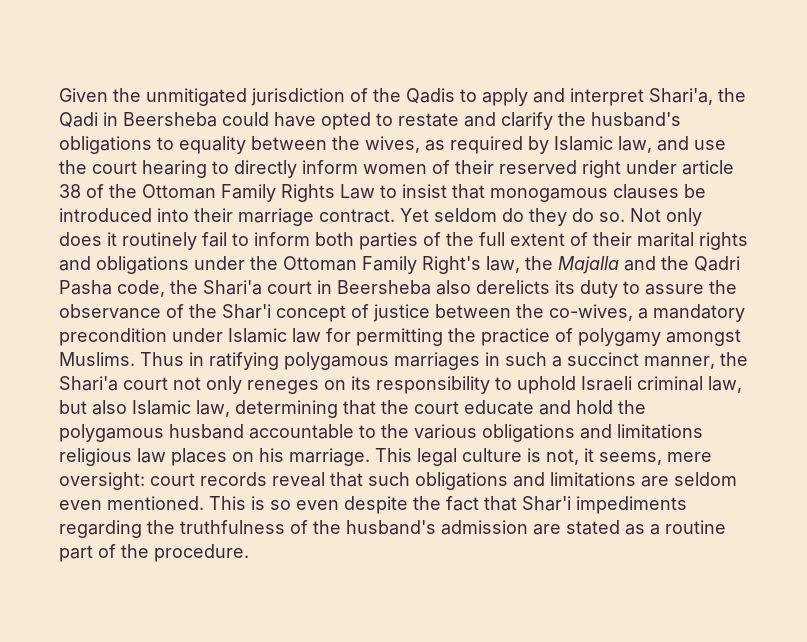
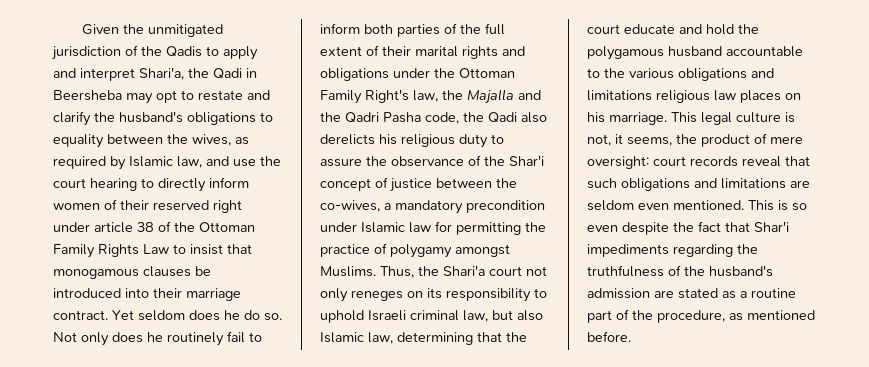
- Given the unmitigated jurisdiction of the Qadis to apply and interpret Shari'a, the Qadi in Beersheba could have opted to restate and clarify the husband's obligations to equality between the wives, as required by Islamic law, and use the court hearing to directly inform women of their reserved right under article 38 of the Ottoman Family Rights Law to insist that monogamous clauses be introduced into their marriage contract.
+ Given the unmitigated jurisdiction of the Qadis to apply and interpret Shari'a, the Qadi in Beersheba may opt to restate and clarify the husband's obligations to equality between the wives, as required by Islamic law, and use the court hearing to directly inform women of their reserved right under article 38 of the Ottoman Family Rights Law to insist that monogamous clauses be introduced into their marriage contract.
- Yet seldom do they do so.
+ Yet seldom does he do so.
- Not only does it routinely fail to inform both parties of the full extent of their marital rights and obligations under the Ottoman Family Right's law, the Majalla and the Qadri Pasha code, the Shari'a court in Beersheba also derelicts its duty to assure the observance of the Shar'i concept of justice between the co-wives, a mandatory precondition under Islamic law for permitting the practice of polygamy amongst Muslims.
+ Not only does he routinely fail to inform both parties of the full extent of their marital rights and obligations under the Ottoman Family Right's law, the Majalla and the Qadri Pasha code, the Qadi also derelicts his religious duty to assure the observance of the Shar'i concept of justice between the co-wives, a mandatory precondition under Islamic law for permitting the practice of polygamy amongst Muslims.
- Thus in ratifying polygamous marriages in such a succinct manner, the Shari'a court not only reneges on its responsibility to uphold Israeli criminal law, but also Islamic law, determining that the court educate and hold the polygamous husband accountable to the various obligations and limitations religious law places on his marriage.
+ Thus, the Shari'a court not only reneges on its responsibility to uphold Israeli criminal law, but also Islamic law, determining that the court educate and hold the polygamous husband accountable to the various obligations and limitations religious law places on his marriage.
- This legal culture is not, it seems, mere oversight: court records reveal that such obligations and limitations are seldom even mentioned.
+ This legal culture is not, it seems, the product of mere oversight: court records reveal that such obligations and limitations are seldom even mentioned.
- This is so even despite the fact that Shar'i impediments regarding the truthfulness of the husband's admission are stated as a routine part of the procedure.
+ This is so even despite the fact that Shar'i impediments regarding the truthfulness of the husband's admission are stated as a routine part of the procedure, as mentioned before.

